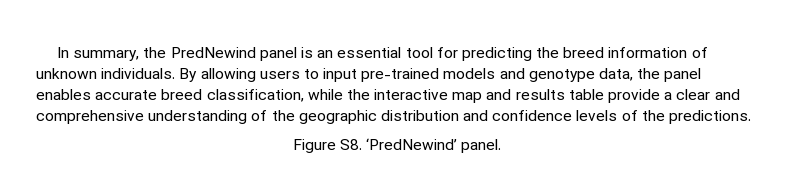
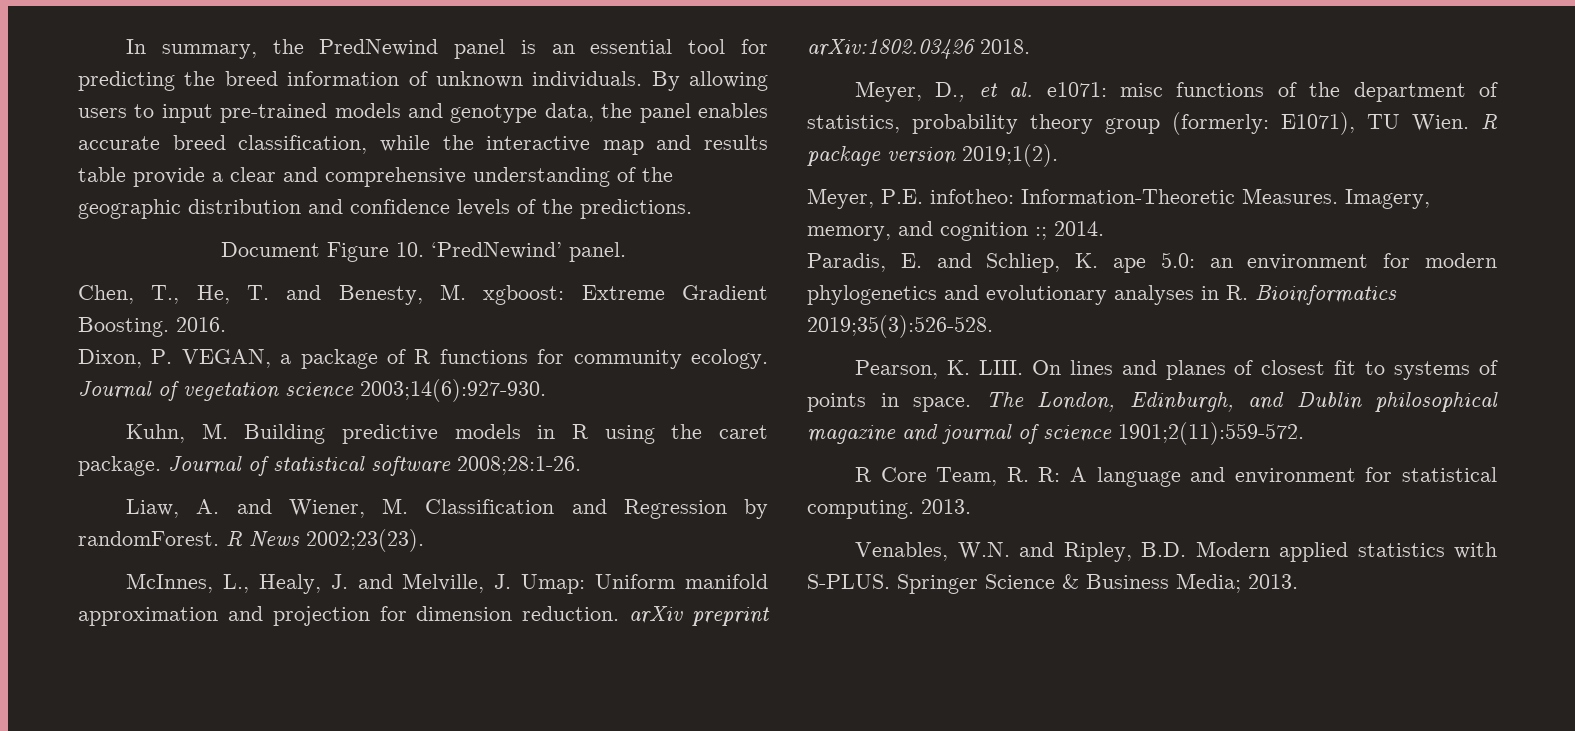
- Figure S8. ‘PredNewind’ panel.
+ Document Figure 10. ‘PredNewind’ panel.
+ Chen, T., He, T. and Benesty, M. xgboost: Extreme Gradient Boosting. 2016.
+ Dixon, P. VEGAN, a package of R functions for community ecology. Journal of vegetation science 2003;14(6):927-930.
+ Kuhn, M. Building predictive models in R using the caret package. Journal of statistical software 2008;28:1-26.
+ Liaw, A. and Wiener, M. Classification and Regression by randomForest. R News 2002;23(23).
+ McInnes, L., Healy, J. and Melville, J. Umap: Uniform manifold approximation and projection for dimension reduction. arXiv preprint arXiv:1802.03426 2018.
+ Meyer, D., et al. e1071: misc functions of the department of statistics, probability theory group (formerly: E1071), TU Wien. R package version 2019;1(2).
+ Meyer, P.E. infotheo: Information-Theoretic Measures. Imagery, memory, and cognition :; 2014.
+ Paradis, E. and Schliep, K. ape 5.0: an environment for modern phylogenetics and evolutionary analyses in R. Bioinformatics 2019;35(3):526-528.
+ Pearson, K. LIII. On lines and planes of closest fit to systems of points in space. The London, Edinburgh, and Dublin philosophical magazine and journal of science 1901;2(11):559-572.
+ R Core Team, R. R: A language and environment for statistical computing. 2013.
+ Venables, W.N. and Ripley, B.D. Modern applied statistics with S-PLUS. Springer Science & Business Media; 2013.

